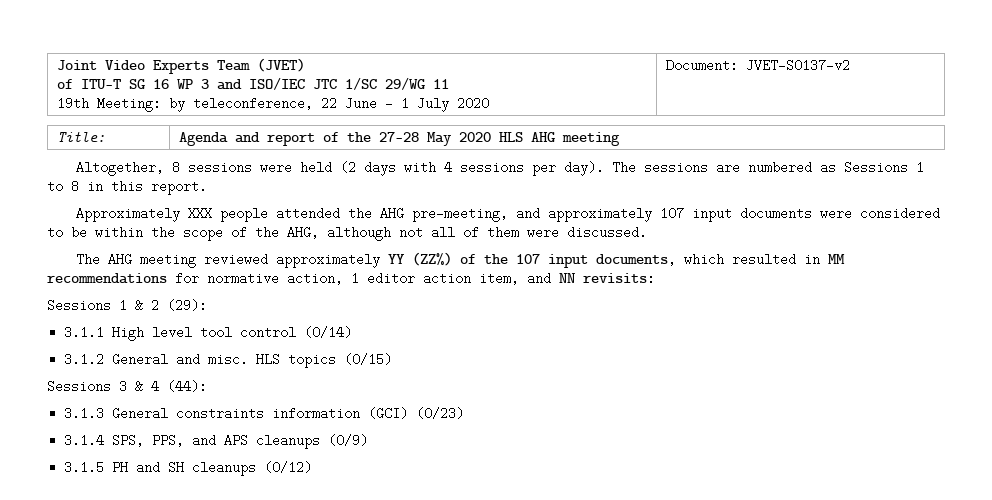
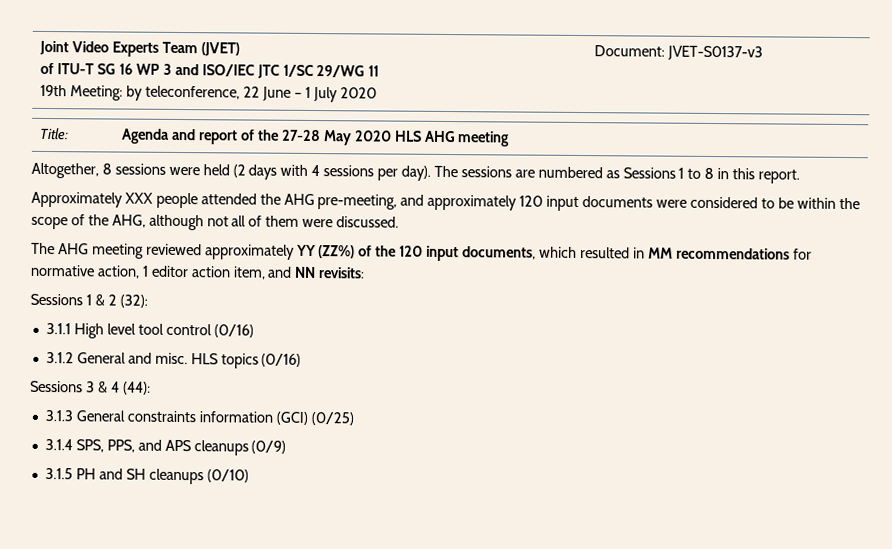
  Joint Video Experts Team (JVET)
  of ITU-T SG 16 WP 3 and ISO/IEC JTC 1/SC 29/WG 11
- 19th Meeting: by teleconference, 22 June – 1 July 2020 | Document: JVET-S0137-v2
+ 19th Meeting: by teleconference, 22 June – 1 July 2020 | Document: JVET-S0137-v3
- Approximately XXX people attended the AHG pre-meeting, and approximately 107 input documents were considered to be within the scope of the AHG, although not all of them were discussed.
+ Approximately XXX people attended the AHG pre-meeting, and approximately 120 input documents were considered to be within the scope of the AHG, although not all of them were discussed.
- The AHG meeting reviewed approximately YY (ZZ%) of the 107 input documents, which resulted in MM recommendations for normative action, 1 editor action item, and NN revisits:
+ The AHG meeting reviewed approximately YY (ZZ%) of the 120 input documents, which resulted in MM recommendations for normative action, 1 editor action item, and NN revisits:
- Sessions 1 & 2 (29):
+ Sessions 1 & 2 (32):
- 3.1.1 High level tool control (0/14)
+ 3.1.1 High level tool control (0/16)
- HLS topics (0/15)
+ HLS topics (0/16)
- 3.1.3 General constraints information (GCI) (0/23)
+ 3.1.3 General constraints information (GCI) (0/25)
- 3.1.5 PH and SH cleanups (0/12)
+ 3.1.5 PH and SH cleanups (0/10)

